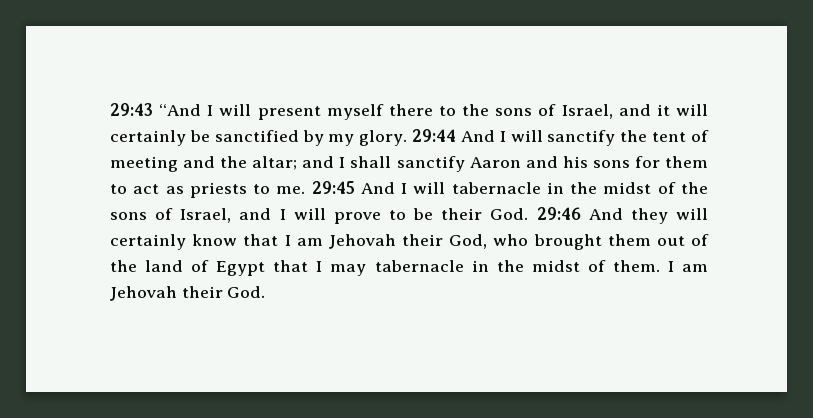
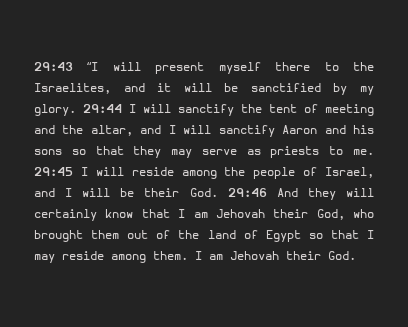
- 29:43 “And I will present myself there to the sons of Israel, and it will certainly be sanctified by my glory.
+ 29:43 “I will present myself there to the Israelites, and it will be sanctified by my glory.
- 29:44 And I will sanctify the tent of meeting and the altar; and I shall sanctify Aaron and his sons for them to act as priests to me.
+ 29:44 I will sanctify the tent of meeting and the altar, and I will sanctify Aaron and his sons so that they may serve as priests to me.
- 29:45 And I will tabernacle in the midst of the sons of Israel, and I will prove to be their God. 29:46 And they will certainly know that I am Jehovah their God, who brought them out of the land of Egypt that I may tabernacle in the midst of them.
+ 29:45 I will reside among the people of Israel, and I will be their God. 29:46 And they will certainly know that I am Jehovah their God, who brought them out of the land of Egypt so that I may reside among them.

